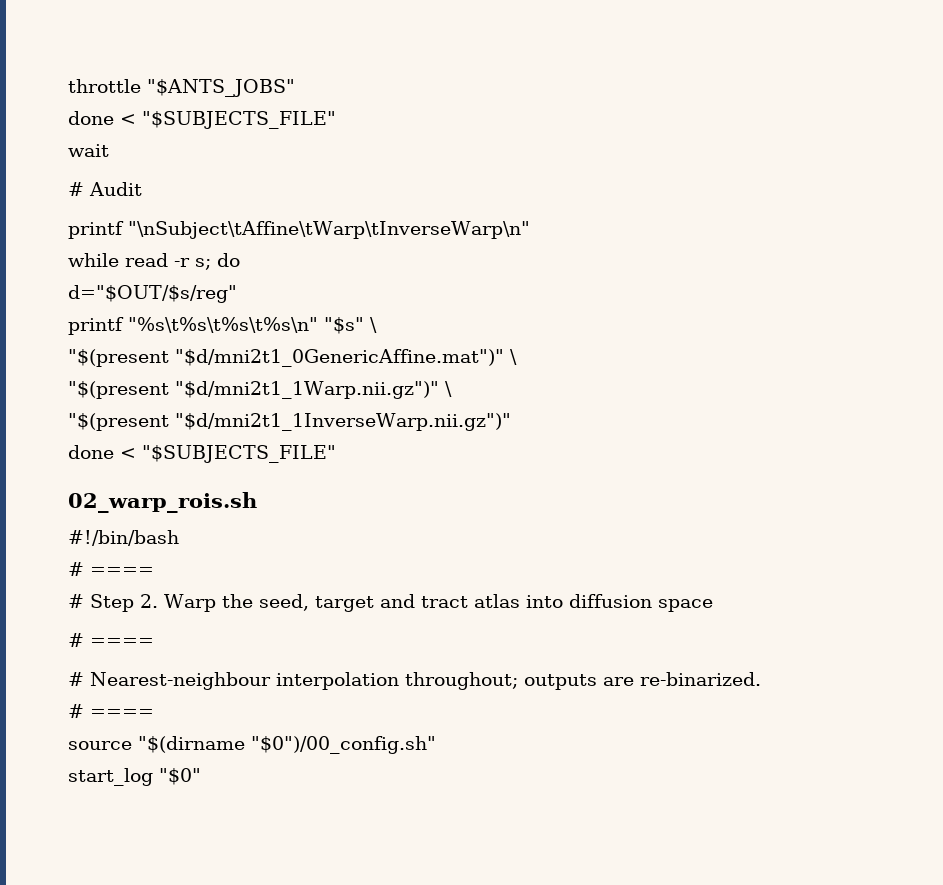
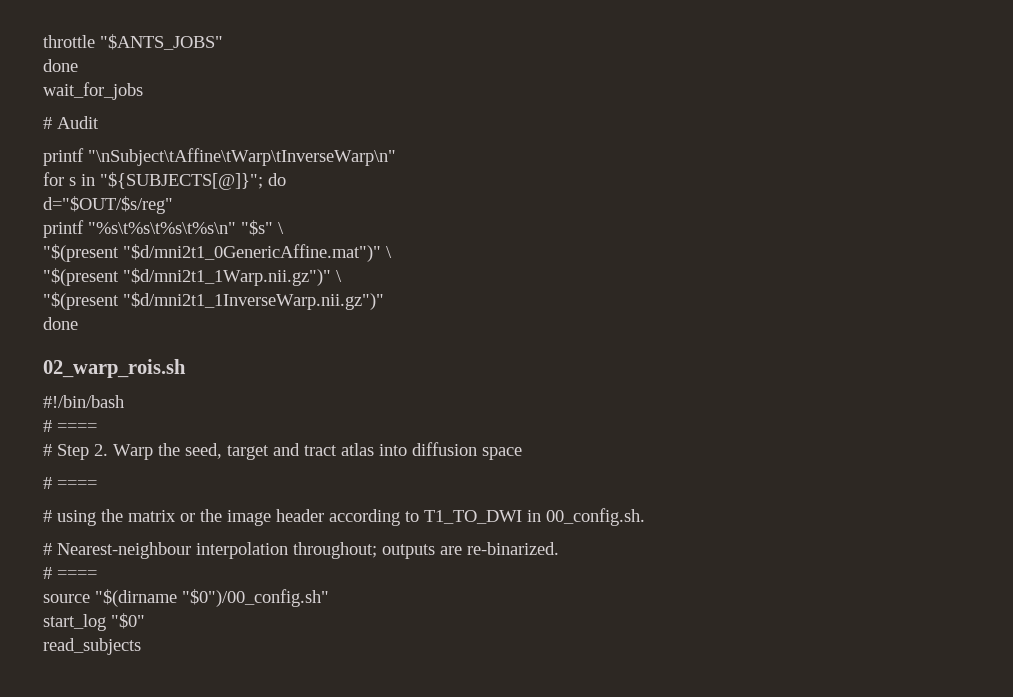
  throttle "$ANTS_JOBS"
- done < "$SUBJECTS_FILE"
- wait
+ done
+ wait_for_jobs
- while read -r s; do
+ for s in "${SUBJECTS[@]}"; do
  "$(present "$d/mni2t1_1InverseWarp.nii.gz")"
- done < "$SUBJECTS_FILE"
+ done
+ # using the matrix or the image header according to T1_TO_DWI in 00_config.sh.
+ read_subjects

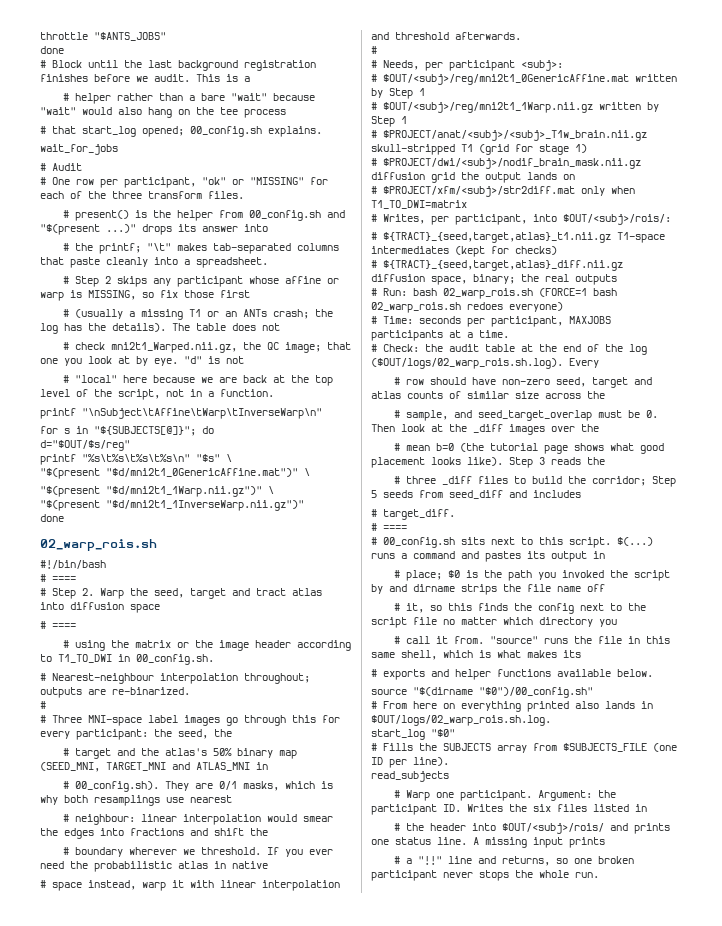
+ # Block until the last background registration finishes before we audit. This is a
+ # helper rather than a bare "wait" because "wait" would also hang on the tee process
+ # that start_log opened; 00_config.sh explains.
  wait_for_jobs
  # Audit
+ # One row per participant, "ok" or "MISSING" for each of the three transform files.
+ # present() is the helper from 00_config.sh and "$(present ...)" drops its answer into
+ # the printf; "\t" makes tab-separated columns that paste cleanly into a spreadsheet.
+ # Step 2 skips any participant whose affine or warp is MISSING, so fix those first
+ # (usually a missing T1 or an ANTs crash; the log has the details). The table does not
+ # check mni2t1_Warped.nii.gz, the QC image; that one you look at by eye. "d" is not
+ # "local" here because we are back at the top level of the script, not in a function.
  # Nearest-neighbour interpolation throughout; outputs are re-binarized.
+ #
+ # Three MNI-space label images go through this for every participant: the seed, the
+ # target and the atlas's 50% binary map (SEED_MNI, TARGET_MNI and ATLAS_MNI in
+ # 00_config.sh). They are 0/1 masks, which is why both resamplings use nearest
+ # neighbour: linear interpolation would smear the edges into fractions and shift the
+ # boundary wherever we threshold. If you ever need the probabilistic atlas in native
+ # space instead, warp it with linear interpolation and threshold afterwards.
+ #
+ # Needs, per participant <subj>:
+ # $OUT/<subj>/reg/mni2t1_0GenericAffine.mat written by Step 1
+ # $OUT/<subj>/reg/mni2t1_1Warp.nii.gz written by Step 1
+ # $PROJECT/anat/<subj>/<subj>_T1w_brain.nii.gz skull-stripped T1 (grid for stage 1)
+ # $PROJECT/dwi/<subj>/nodif_brain_mask.nii.gz diffusion grid the output lands on
+ # $PROJECT/xfm/<subj>/str2diff.mat only when T1_TO_DWI=matrix
+ # Writes, per participant, into $OUT/<subj>/rois/:
+ # ${TRACT}_{seed,target,atlas}_t1.nii.gz T1-space intermediates (kept for checks)
+ # ${TRACT}_{seed,target,atlas}_diff.nii.gz diffusion space, binary; the real outputs
+ # Run: bash 02_warp_rois.sh (FORCE=1 bash 02_warp_rois.sh redoes everyone)
+ # Time: seconds per participant, MAXJOBS participants at a time.
+ # Check: the audit table at the end of the log ($OUT/logs/02_warp_rois.sh.log). Every
+ # row should have non-zero seed, target and atlas counts of similar size across the
+ # sample, and seed_target_overlap must be 0. Then look at the _diff images over the
+ # mean b=0 (the tutorial page shows what good placement looks like). Step 3 reads the
+ # three _diff files to build the corridor; Step 5 seeds from seed_diff and includes
+ # target_diff.
  # ====
+ # 00_config.sh sits next to this script. $(...) runs a command and pastes its output in
+ # place; $0 is the path you invoked the script by and dirname strips the file name off
+ # it, so this finds the config next to the script file no matter which directory you
+ # call it from. "source" runs the file in this same shell, which is what makes its
+ # exports and helper functions available below.
  source "$(dirname "$0")/00_config.sh"
+ # From here on everything printed also lands in $OUT/logs/02_warp_rois.sh.log.
  start_log "$0"
+ # Fills the SUBJECTS array from $SUBJECTS_FILE (one ID per line).
  read_subjects
+ # Warp one participant. Argument: the participant ID. Writes the six files listed in
+ # the header into $OUT/<subj>/rois/ and prints one status line. A missing input prints
+ # a "!!" line and returns, so one broken participant never stops the whole run.

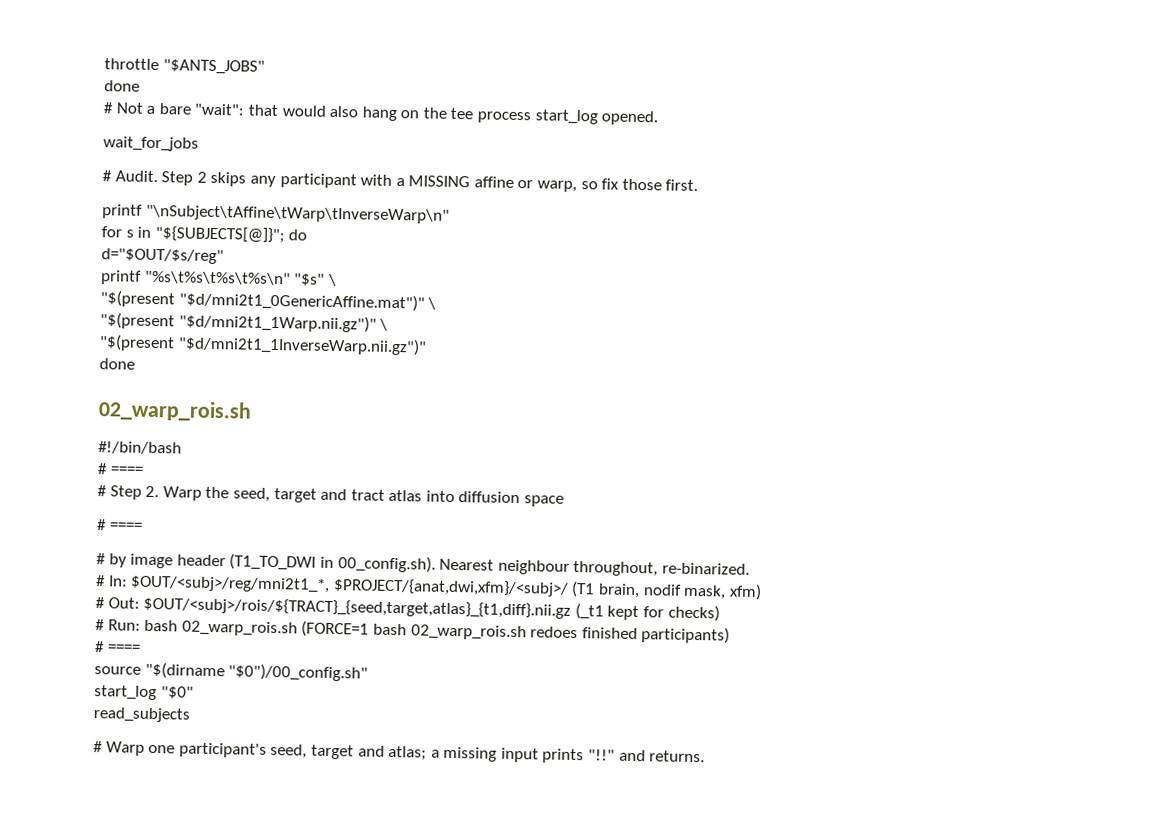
- # Block until the last background registration finishes before we audit. This is a
- # helper rather than a bare "wait" because "wait" would also hang on the tee process
- # that start_log opened; 00_config.sh explains.
+ # Not a bare "wait": that would also hang on the tee process start_log opened.
  wait_for_jobs
- # Audit
- # One row per participant, "ok" or "MISSING" for each of the three transform files.
- # present() is the helper from 00_config.sh and "$(present ...)" drops its answer into
- # the printf; "\t" makes tab-separated columns that paste cleanly into a spreadsheet.
- # Step 2 skips any participant whose affine or warp is MISSING, so fix those first
- # (usually a missing T1 or an ANTs crash; the log has the details). The table does not
- # check mni2t1_Warped.nii.gz, the QC image; that one you look at by eye. "d" is not
- # "local" here because we are back at the top level of the script, not in a function.
+ # Audit. Step 2 skips any participant with a MISSING affine or warp, so fix those first.
- # using the matrix or the image header according to T1_TO_DWI in 00_config.sh.
- # Nearest-neighbour interpolation throughout; outputs are re-binarized.
- #
- # Three MNI-space label images go through this for every participant: the seed, the
- # target and the atlas's 50% binary map (SEED_MNI, TARGET_MNI and ATLAS_MNI in
- # 00_config.sh). They are 0/1 masks, which is why both resamplings use nearest
- # neighbour: linear interpolation would smear the edges into fractions and shift the
- # boundary wherever we threshold. If you ever need the probabilistic atlas in native
- # space instead, warp it with linear interpolation and threshold afterwards.
- #
- # Needs, per participant <subj>:
- # $OUT/<subj>/reg/mni2t1_0GenericAffine.mat written by Step 1
- # $OUT/<subj>/reg/mni2t1_1Warp.nii.gz written by Step 1
- # $PROJECT/anat/<subj>/<subj>_T1w_brain.nii.gz skull-stripped T1 (grid for stage 1)
- # $PROJECT/dwi/<subj>/nodif_brain_mask.nii.gz diffusion grid the output lands on
- # $PROJECT/xfm/<subj>/str2diff.mat only when T1_TO_DWI=matrix
- # Writes, per participant, into $OUT/<subj>/rois/:
- # ${TRACT}_{seed,target,atlas}_t1.nii.gz T1-space intermediates (kept for checks)
- # ${TRACT}_{seed,target,atlas}_diff.nii.gz diffusion space, binary; the real outputs
+ # by image header (T1_TO_DWI in 00_config.sh). Nearest neighbour throughout, re-binarized.
+ # In: $OUT/<subj>/reg/mni2t1_*, $PROJECT/{anat,dwi,xfm}/<subj>/ (T1 brain, nodif mask, xfm)
+ # Out: $OUT/<subj>/rois/${TRACT}_{seed,target,atlas}_{t1,diff}.nii.gz (_t1 kept for checks)
- # Run: bash 02_warp_rois.sh (FORCE=1 bash 02_warp_rois.sh redoes everyone)
- # Time: seconds per participant, MAXJOBS participants at a time.
- # Check: the audit table at the end of the log ($OUT/logs/02_warp_rois.sh.log). Every
- # row should have non-zero seed, target and atlas counts of similar size across the
- # sample, and seed_target_overlap must be 0. Then look at the _diff images over the
- # mean b=0 (the tutorial page shows what good placement looks like). Step 3 reads the
- # three _diff files to build the corridor; Step 5 seeds from seed_diff and includes
- # target_diff.
+ # Run: bash 02_warp_rois.sh (FORCE=1 bash 02_warp_rois.sh redoes finished participants)
  # ====
- # 00_config.sh sits next to this script. $(...) runs a command and pastes its output in
- # place; $0 is the path you invoked the script by and dirname strips the file name off
- # it, so this finds the config next to the script file no matter which directory you
- # call it from. "source" runs the file in this same shell, which is what makes its
- # exports and helper functions available below.
  source "$(dirname "$0")/00_config.sh"
- # From here on everything printed also lands in $OUT/logs/02_warp_rois.sh.log.
  start_log "$0"
- # Fills the SUBJECTS array from $SUBJECTS_FILE (one ID per line).
  read_subjects
- # Warp one participant. Argument: the participant ID. Writes the six files listed in
- # the header into $OUT/<subj>/rois/ and prints one status line. A missing input prints
- # a "!!" line and returns, so one broken participant never stops the whole run.
+ # Warp one participant's seed, target and atlas; a missing input prints "!!" and returns.

